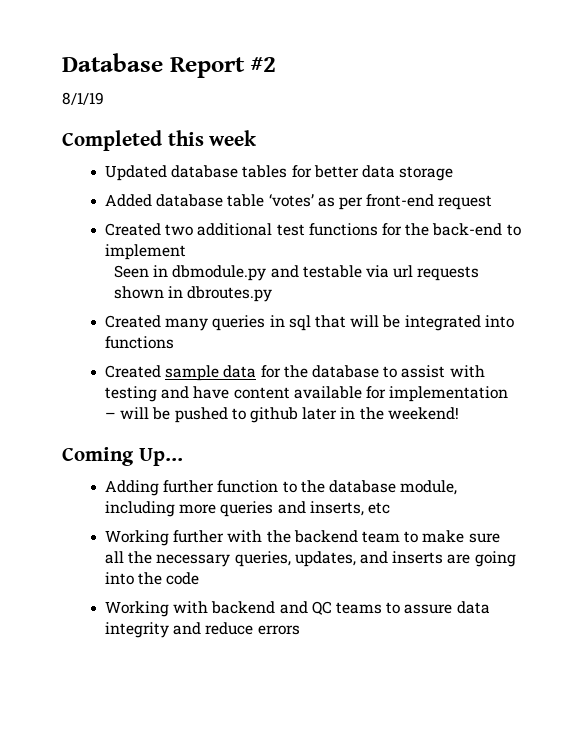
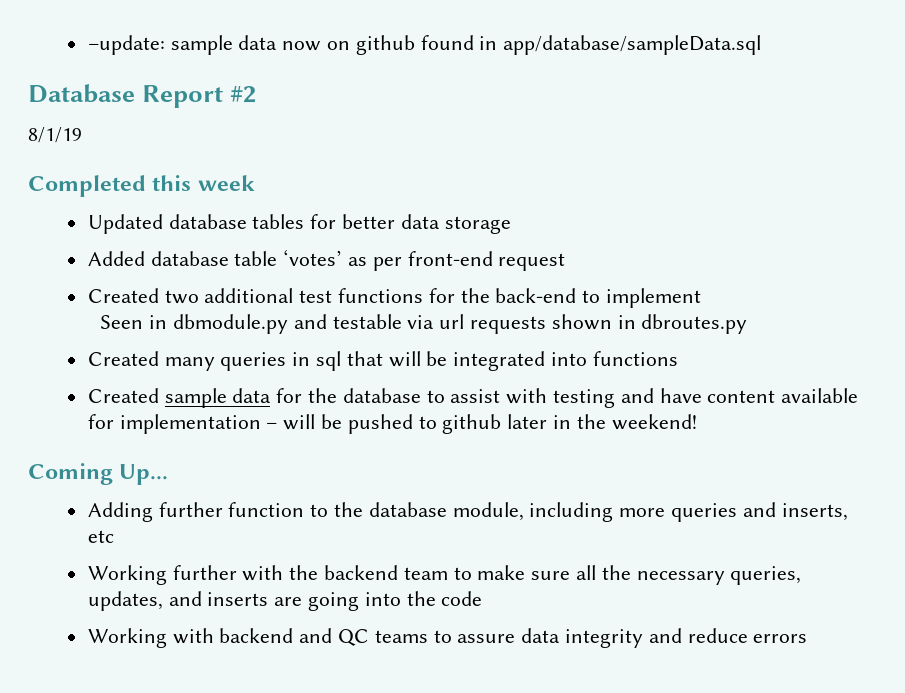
+ –update: sample data now on github found in app/database/sampleData.sql

